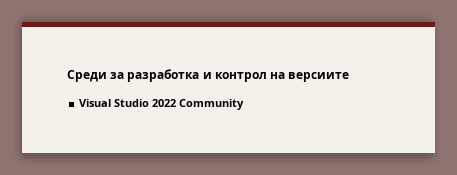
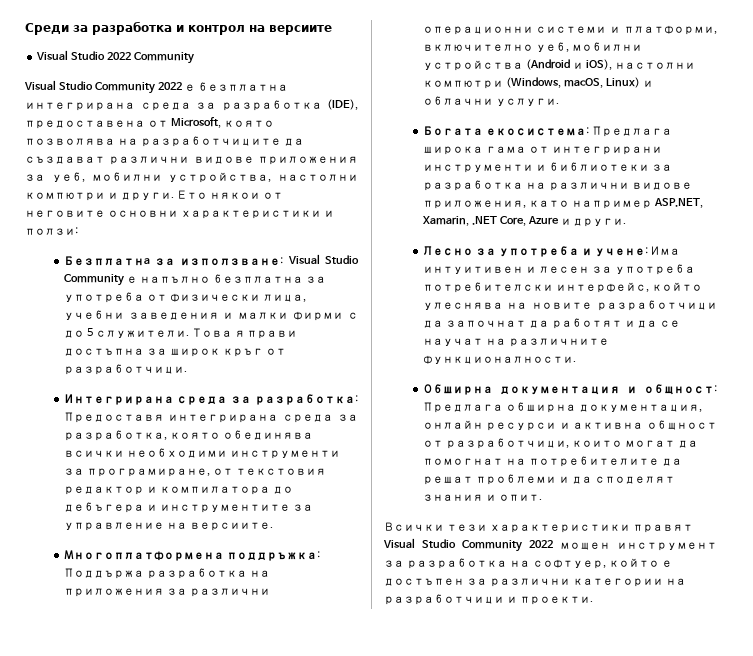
+ Visual Studio Community 2022 е безплатна интегрирана среда за разработка (IDE), предоставена от Microsoft, която позволява на разработчиците да създават различни видове приложения за уеб, мобилни устройства, настолни компютри и други. Ето някои от неговите основни характеристики и ползи:
+ Безплатнa за използване: Visual Studio Community е напълно безплатна за употреба от физически лица, учебни заведения и малки фирми с до 5 служители. Това я прави достъпна за широк кръг от разработчици.
+ Интегрирана среда за разработка: Предоставя интегрирана среда за разработка, която обединява всички необходими инструменти за програмиране, от текстовия редактор и компилатора до дебъгера и инструментите за управление на версиите.
+ Многоплатформена поддръжка: Поддържа разработка на приложения за различни операционни системи и платформи, включително уеб, мобилни устройства (Android и iOS), настолни компютри (Windows, macOS, Linux) и облачни услуги.
+ Богата екосистема: Предлага широка гама от интегрирани инструменти и библиотеки за разработка на различни видове приложения, като например ASP.NET, Xamarin, .NET Core, Azure и други.
+ Лесно за употреба и учене: Има интуитивен и лесен за употреба потребителски интерфейс, който улеснява на новите разработчици да започнат да работят и да се научат на различните функционалности.
+ Обширна документация и общност: Предлага обширна документация, онлайн ресурси и активна общност от разработчици, които могат да помогнат на потребителите да решат проблеми и да споделят знания и опит.
+ Всички тези характеристики правят Visual Studio Community 2022 мощен инструмент за разработка на софтуер, който е достъпен за различни категории на разработчици и проекти.

